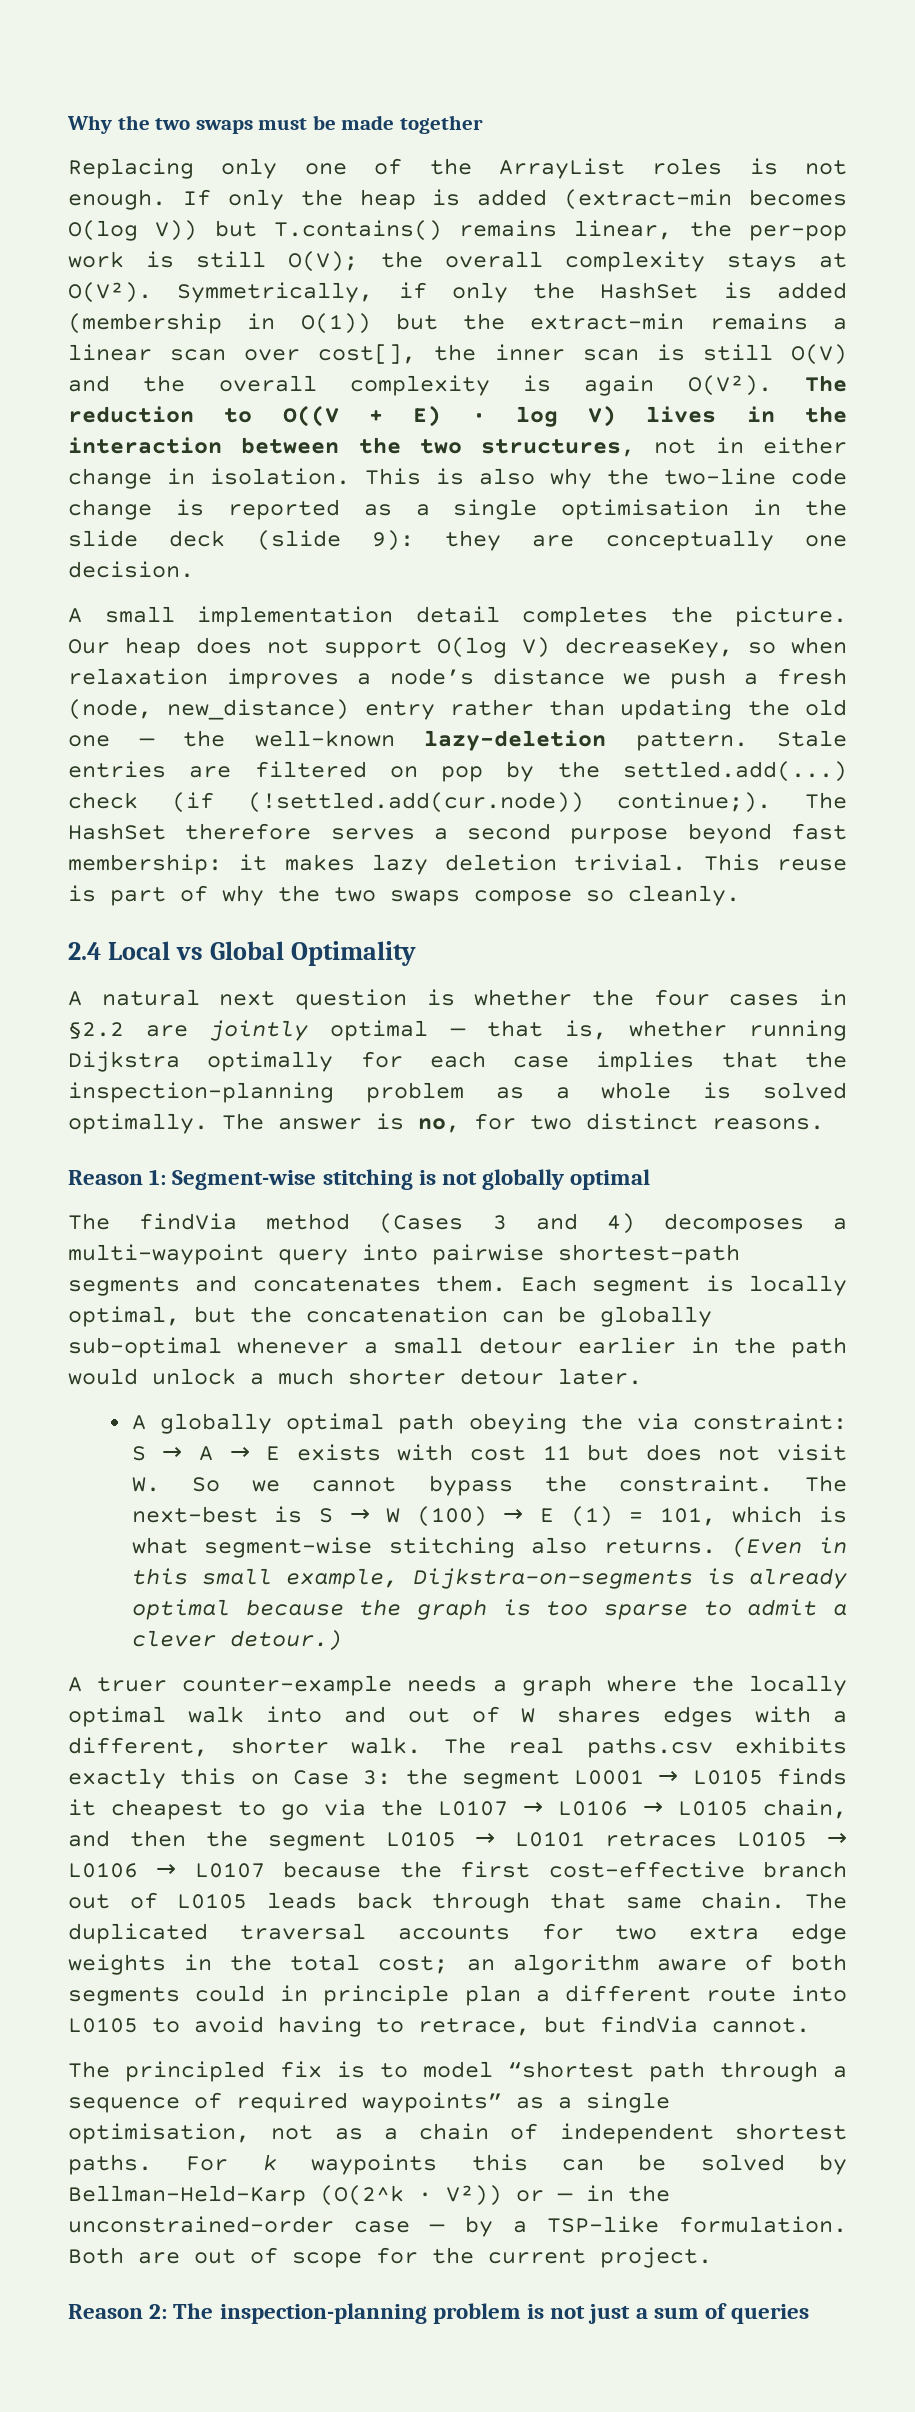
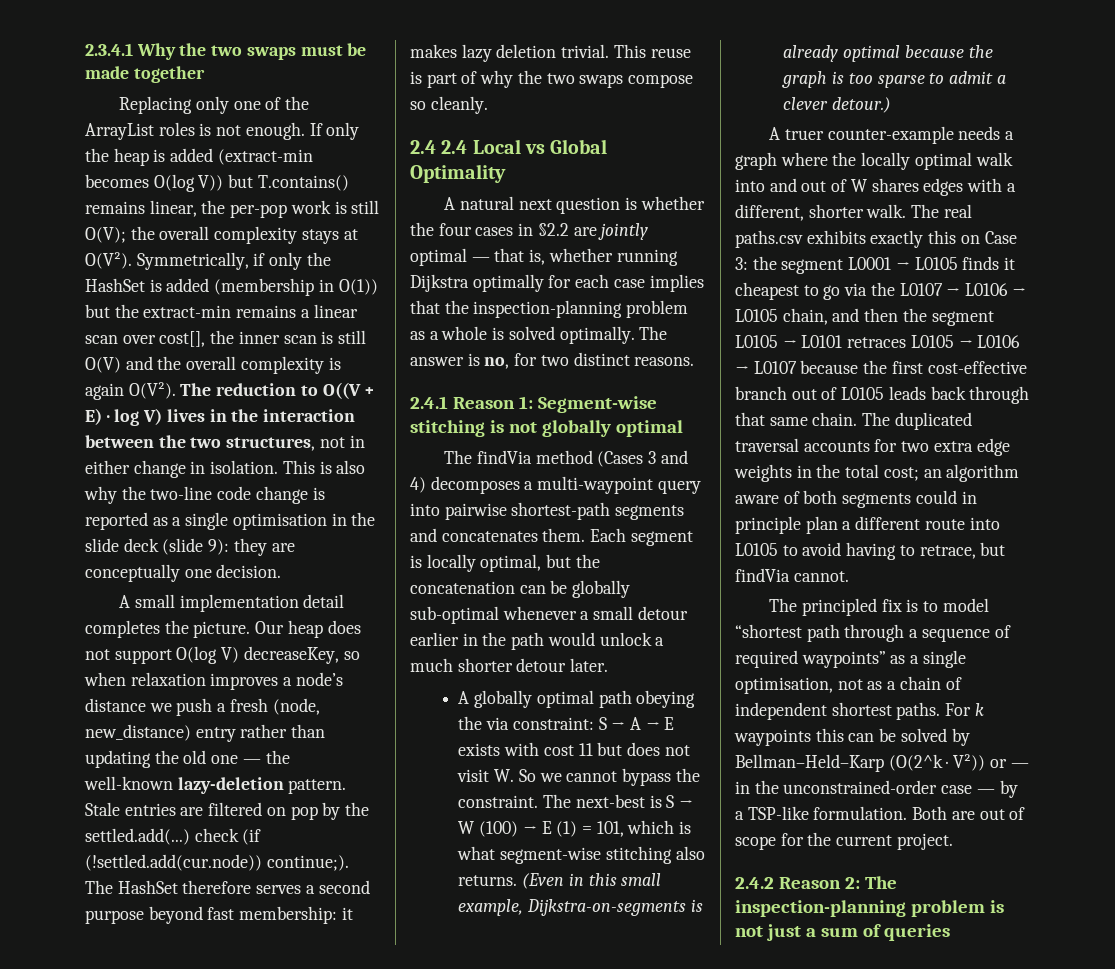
- Why the two swaps must be made together
+ 2.3.4.1 Why the two swaps must be made together
- 2.4 Local vs Global Optimality
+ 2.4 2.4 Local vs Global Optimality
- Reason 1: Segment-wise stitching is not globally optimal
+ 2.4.1 Reason 1: Segment-wise stitching is not globally optimal
- Reason 2: The inspection-planning problem is not just a sum of queries
+ 2.4.2 Reason 2: The inspection-planning problem is not just a sum of queries

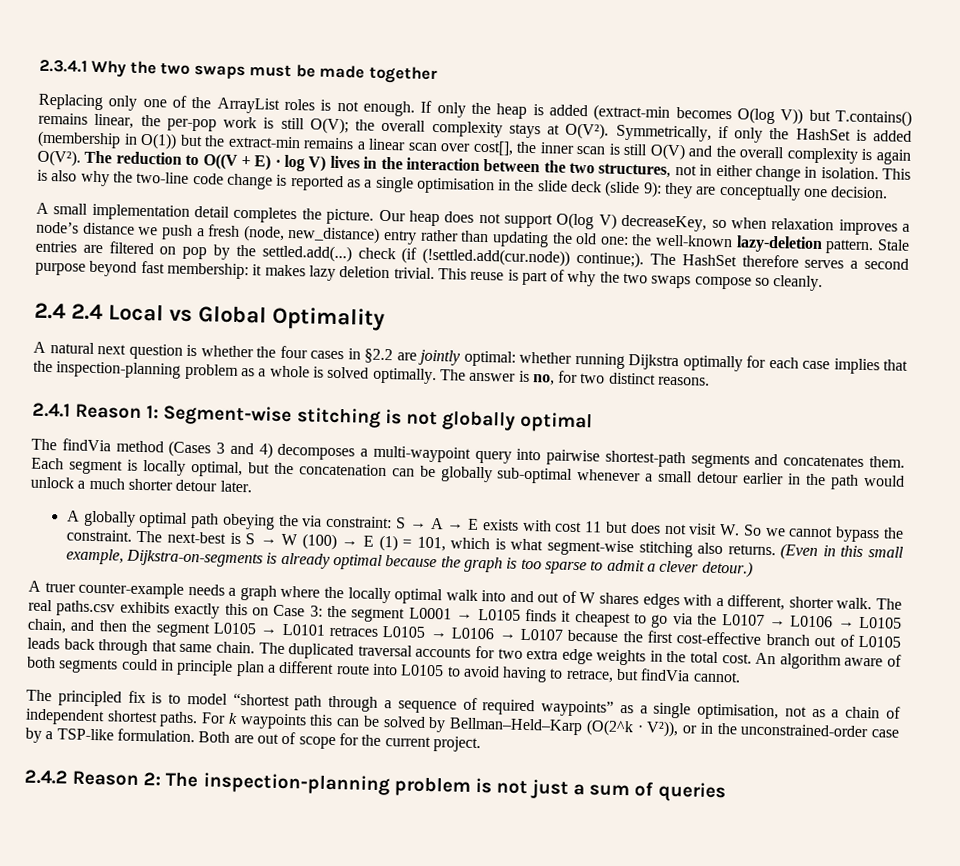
- Our heap does not support O(log V) decreaseKey, so when relaxation improves a node’s distance we push a fresh (node, new_distance) entry rather than updating the old one — the well-known lazy-deletion pattern.
+ Our heap does not support O(log V) decreaseKey, so when relaxation improves a node’s distance we push a fresh (node, new_distance) entry rather than updating the old one: the well-known lazy-deletion pattern.
- A natural next question is whether the four cases in §2.2 are jointly optimal — that is, whether running Dijkstra optimally for each case implies that the inspection-planning problem as a whole is solved optimally.
+ A natural next question is whether the four cases in §2.2 are jointly optimal: whether running Dijkstra optimally for each case implies that the inspection-planning problem as a whole is solved optimally.
- The duplicated traversal accounts for two extra edge weights in the total cost; an algorithm aware of both segments could in principle plan a different route into L0105 to avoid having to retrace, but findVia cannot.
+ The duplicated traversal accounts for two extra edge weights in the total cost. An algorithm aware of both segments could in principle plan a different route into L0105 to avoid having to retrace, but findVia cannot.
- For k waypoints this can be solved by Bellman–Held–Karp (O(2^k · V²)) or — in the unconstrained-order case — by a TSP-like formulation.
+ For k waypoints this can be solved by Bellman–Held–Karp (O(2^k · V²)), or in the unconstrained-order case by a TSP-like formulation.

